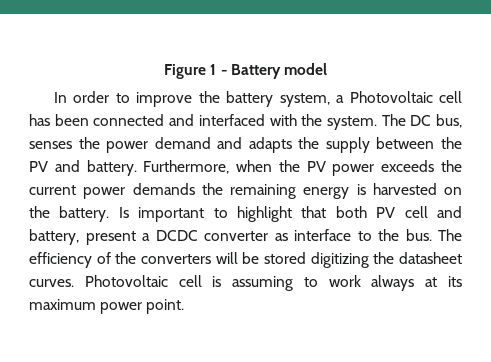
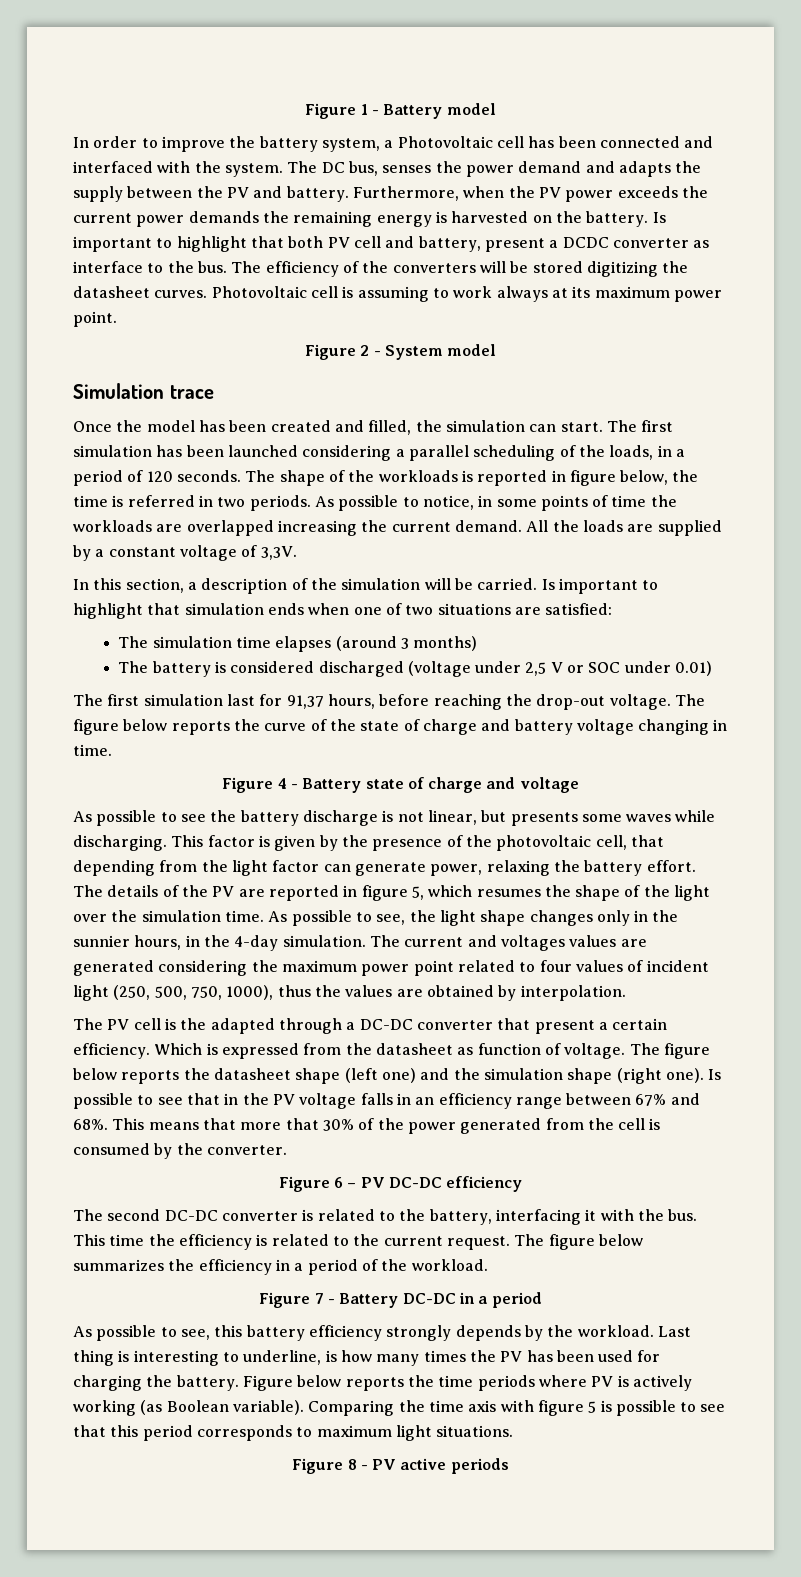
+ Figure 2 - System model
+ Simulation trace
+ Once the model has been created and filled, the simulation can start. The first simulation has been launched considering a parallel scheduling of the loads, in a period of 120 seconds. The shape of the workloads is reported in figure below, the time is referred in two periods. As possible to notice, in some points of time the workloads are overlapped increasing the current demand. All the loads are supplied by a constant voltage of 3,3V.
+ In this section, a description of the simulation will be carried. Is important to highlight that simulation ends when one of two situations are satisfied:
+ The simulation time elapses (around 3 months)
+ The battery is considered discharged (voltage under 2,5 V or SOC under 0.01)
+ The first simulation last for 91,37 hours, before reaching the drop-out voltage. The figure below reports the curve of the state of charge and battery voltage changing in time.
+ Figure 4 - Battery state of charge and voltage
+ As possible to see the battery discharge is not linear, but presents some waves while discharging. This factor is given by the presence of the photovoltaic cell, that depending from the light factor can generate power, relaxing the battery effort. The details of the PV are reported in figure 5, which resumes the shape of the light over the simulation time. As possible to see, the light shape changes only in the sunnier hours, in the 4-day simulation. The current and voltages values are generated considering the maximum power point related to four values of incident light (250, 500, 750, 1000), thus the values are obtained by interpolation.
+ The PV cell is the adapted through a DC-DC converter that present a certain efficiency. Which is expressed from the datasheet as function of voltage. The figure below reports the datasheet shape (left one) and the simulation shape (right one). Is possible to see that in the PV voltage falls in an efficiency range between 67% and 68%. This means that more that 30% of the power generated from the cell is consumed by the converter.
+ Figure 6 – PV DC-DC efficiency
+ The second DC-DC converter is related to the battery, interfacing it with the bus. This time the efficiency is related to the current request. The figure below summarizes the efficiency in a period of the workload.
+ Figure 7 - Battery DC-DC in a period
+ As possible to see, this battery efficiency strongly depends by the workload. Last thing is interesting to underline, is how many times the PV has been used for charging the battery. Figure below reports the time periods where PV is actively working (as Boolean variable). Comparing the time axis with figure 5 is possible to see that this period corresponds to maximum light situations.
+ Figure 8 - PV active periods

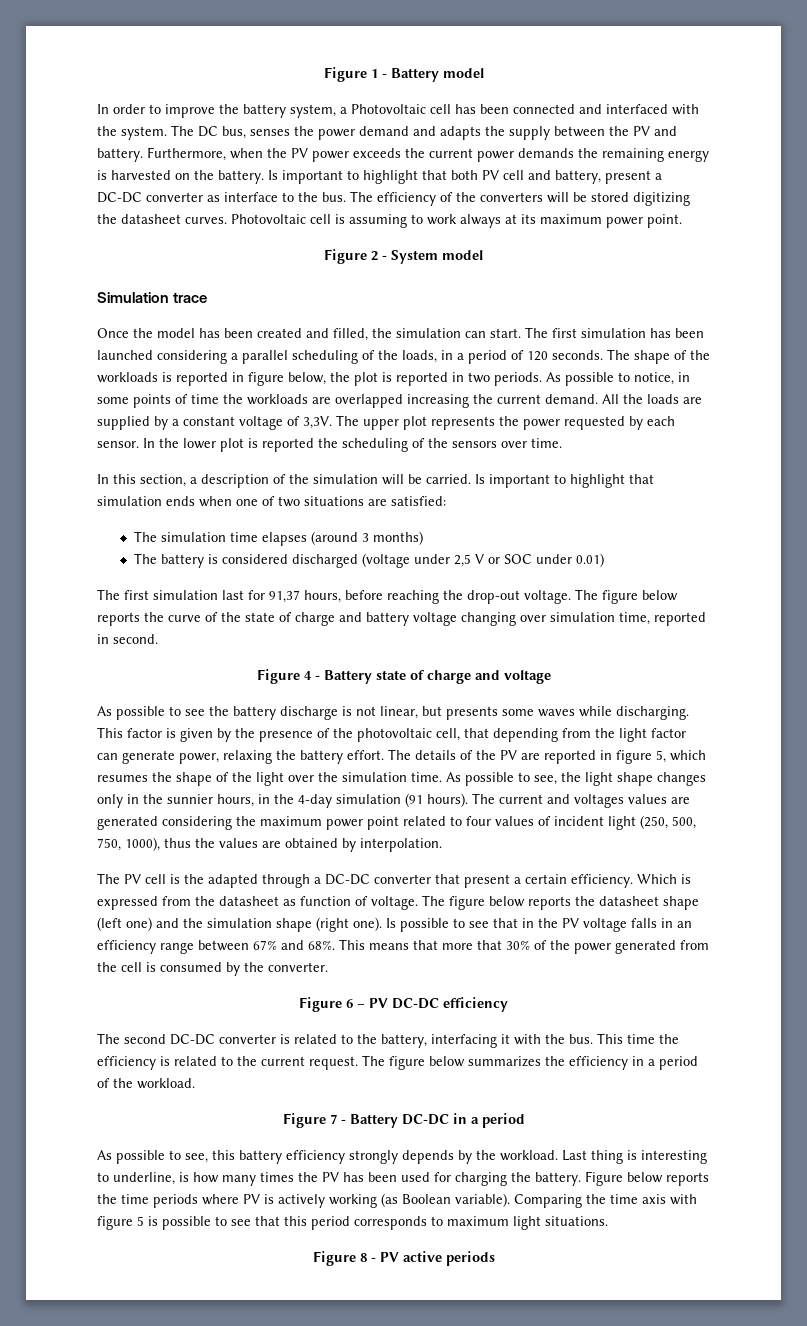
- Is important to highlight that both PV cell and battery, present a DCDC converter as interface to the bus.
+ Is important to highlight that both PV cell and battery, present a DC-DC converter as interface to the bus.
- The shape of the workloads is reported in figure below, the time is referred in two periods.
+ The shape of the workloads is reported in figure below, the plot is reported in two periods.
+ The upper plot represents the power requested by each sensor. In the lower plot is reported the scheduling of the sensors over time.
- The figure below reports the curve of the state of charge and battery voltage changing in time.
+ The figure below reports the curve of the state of charge and battery voltage changing over simulation time, reported in second.
- As possible to see, the light shape changes only in the sunnier hours, in the 4-day simulation.
+ As possible to see, the light shape changes only in the sunnier hours, in the 4-day simulation (91 hours).

